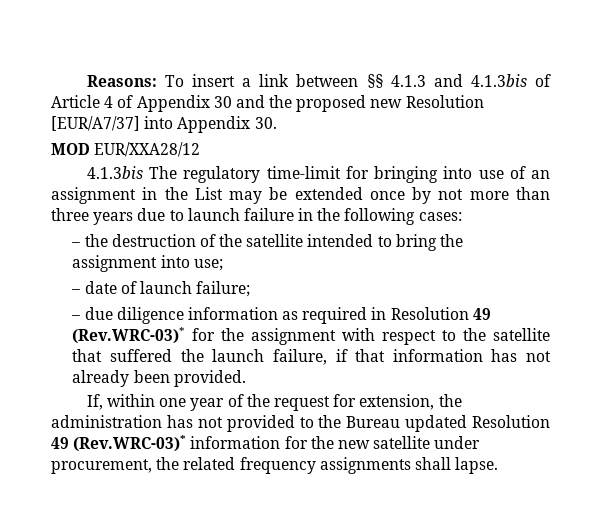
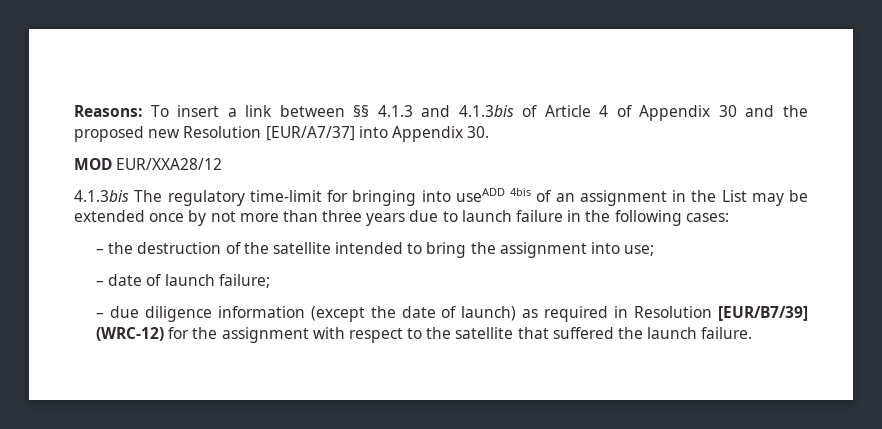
- 4.1.3bis The regulatory time-limit for bringing into use of an assignment in the List may be extended once by not more than three years due to launch failure in the following cases:
+ 4.1.3bis The regulatory time-limit for bringing into useADD 4bis of an assignment in the List may be extended once by not more than three years due to launch failure in the following cases:
- – due diligence information as required in Resolution 49 (Rev.WRC-03)* for the assignment with respect to the satellite that suffered the launch failure, if that information has not already been provided.
- If, within one year of the request for extension, the administration has not provided to the Bureau updated Resolution 49 (Rev.WRC-03)* information for the new satellite under procurement, the related frequency assignments shall lapse.
+ – due diligence information (except the date of launch) as required in Resolution [EUR/B7/39] (WRC-12) for the assignment with respect to the satellite that suffered the launch failure.

